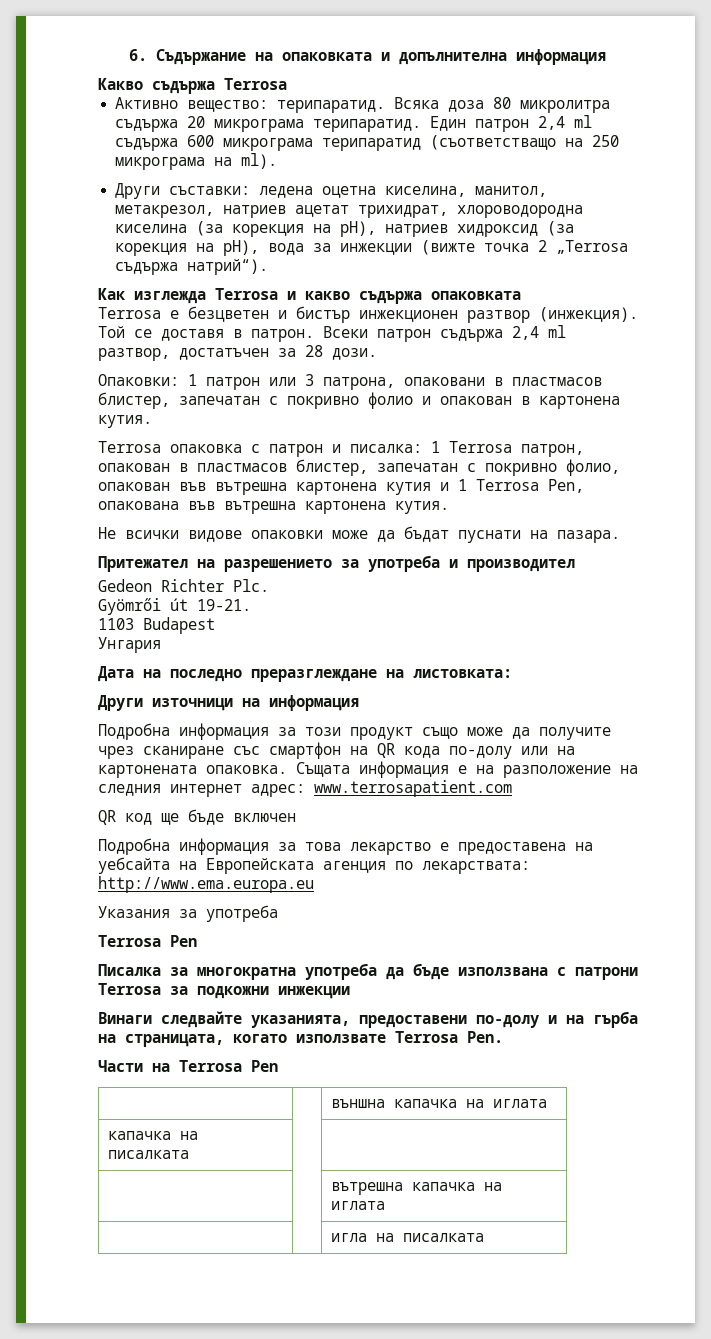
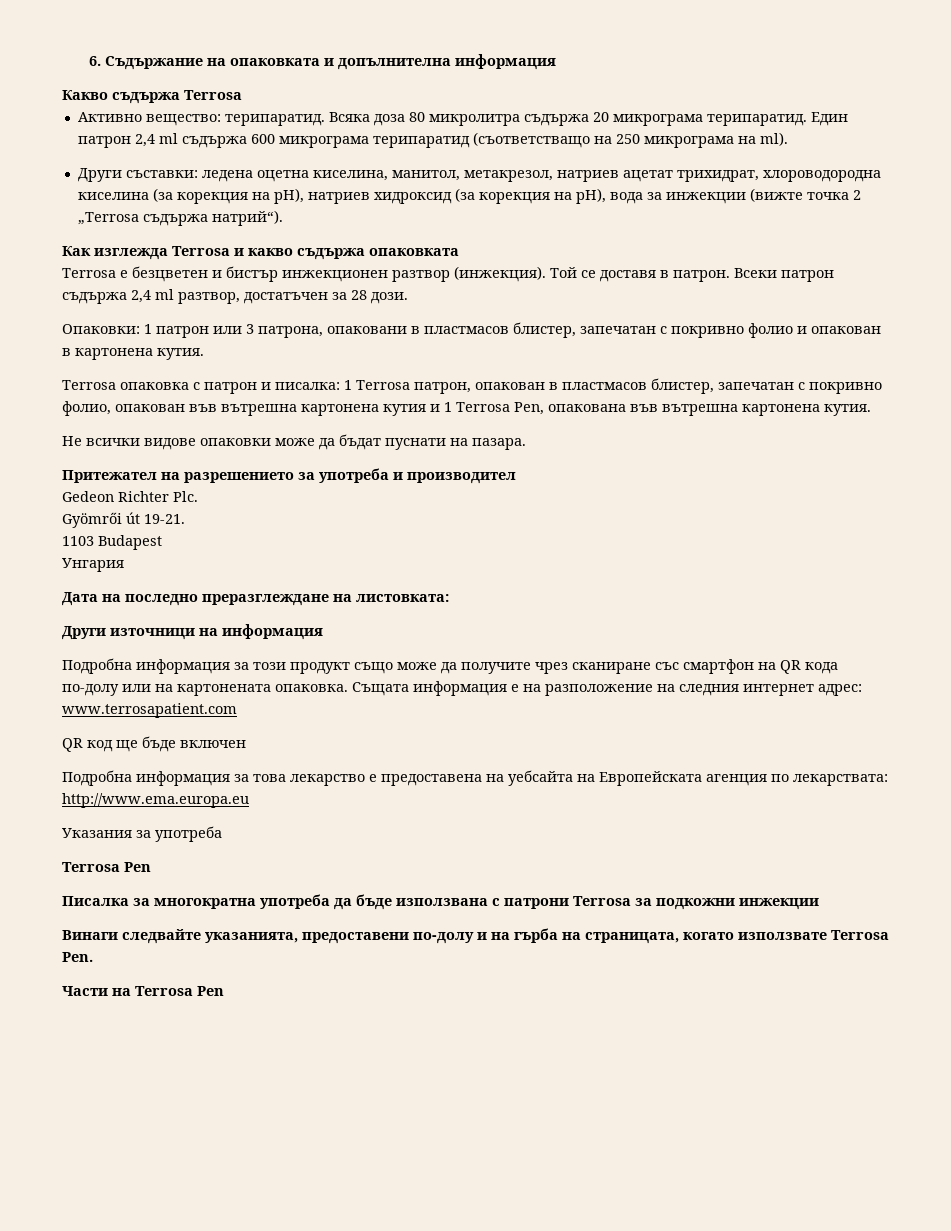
- | | външна капачка на иглата
- капачка на писалката | |
- | | вътрешна капачка на иглата
- | | игла на писалката

